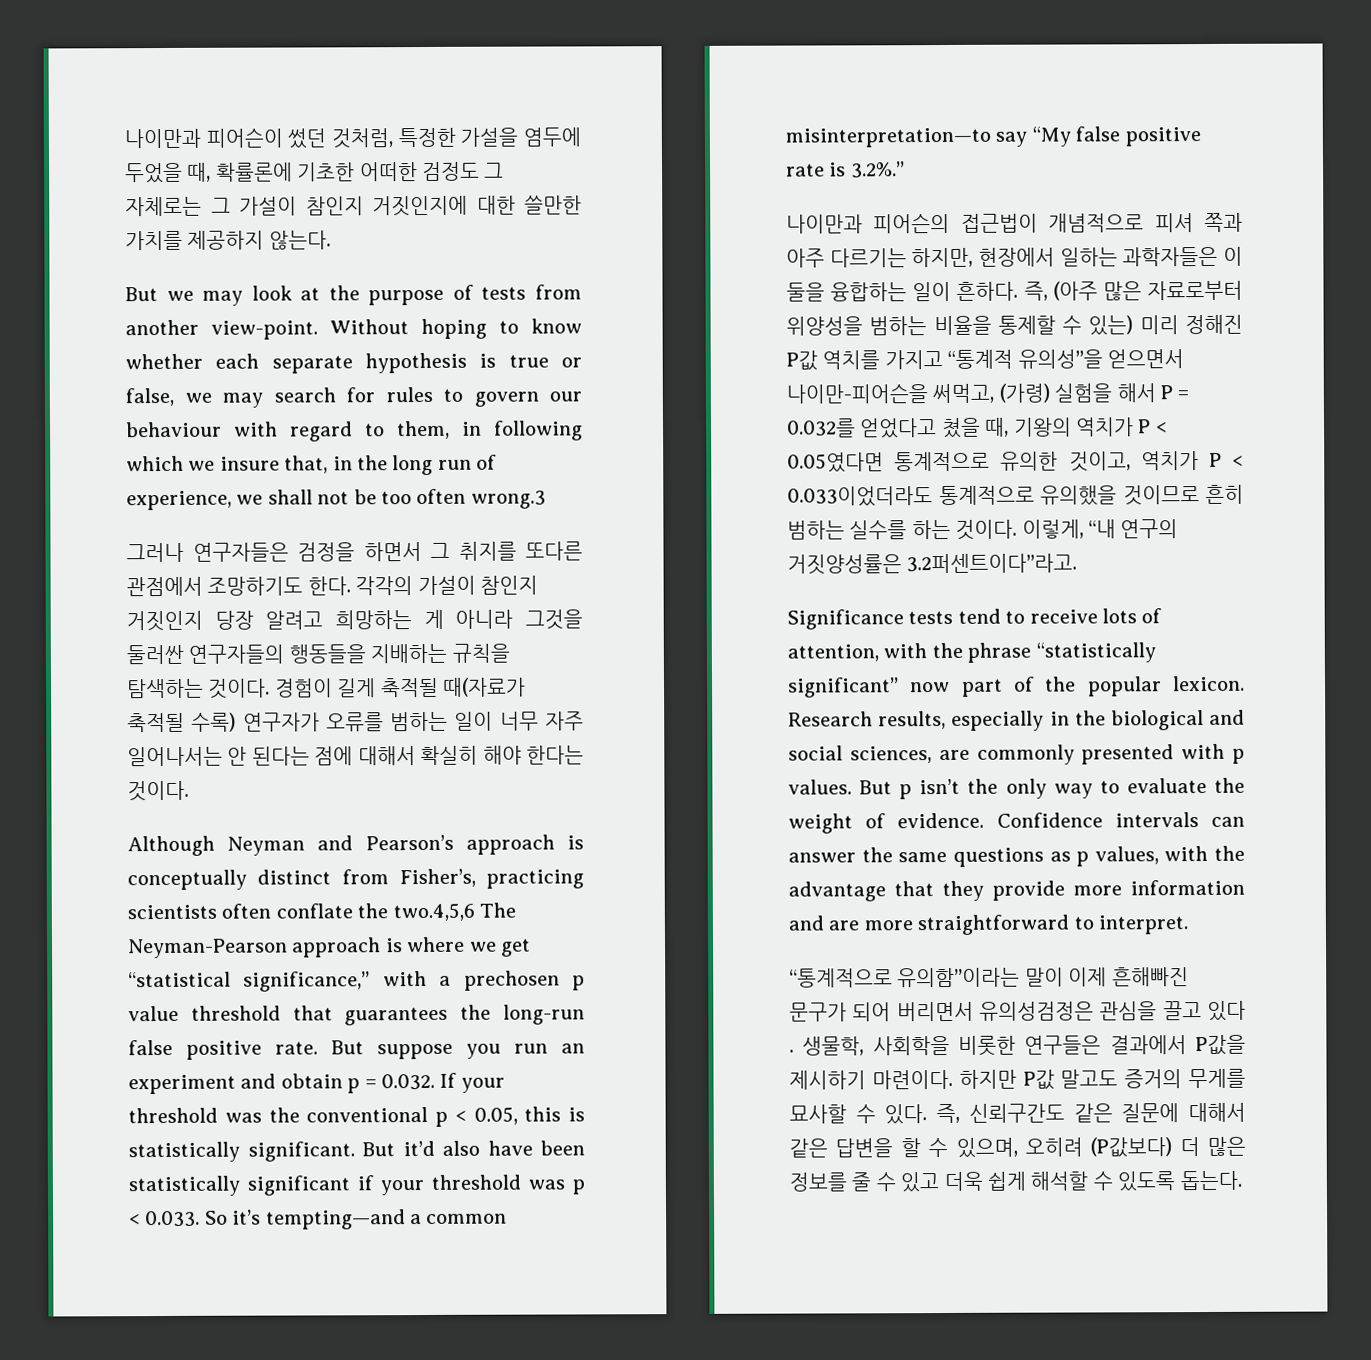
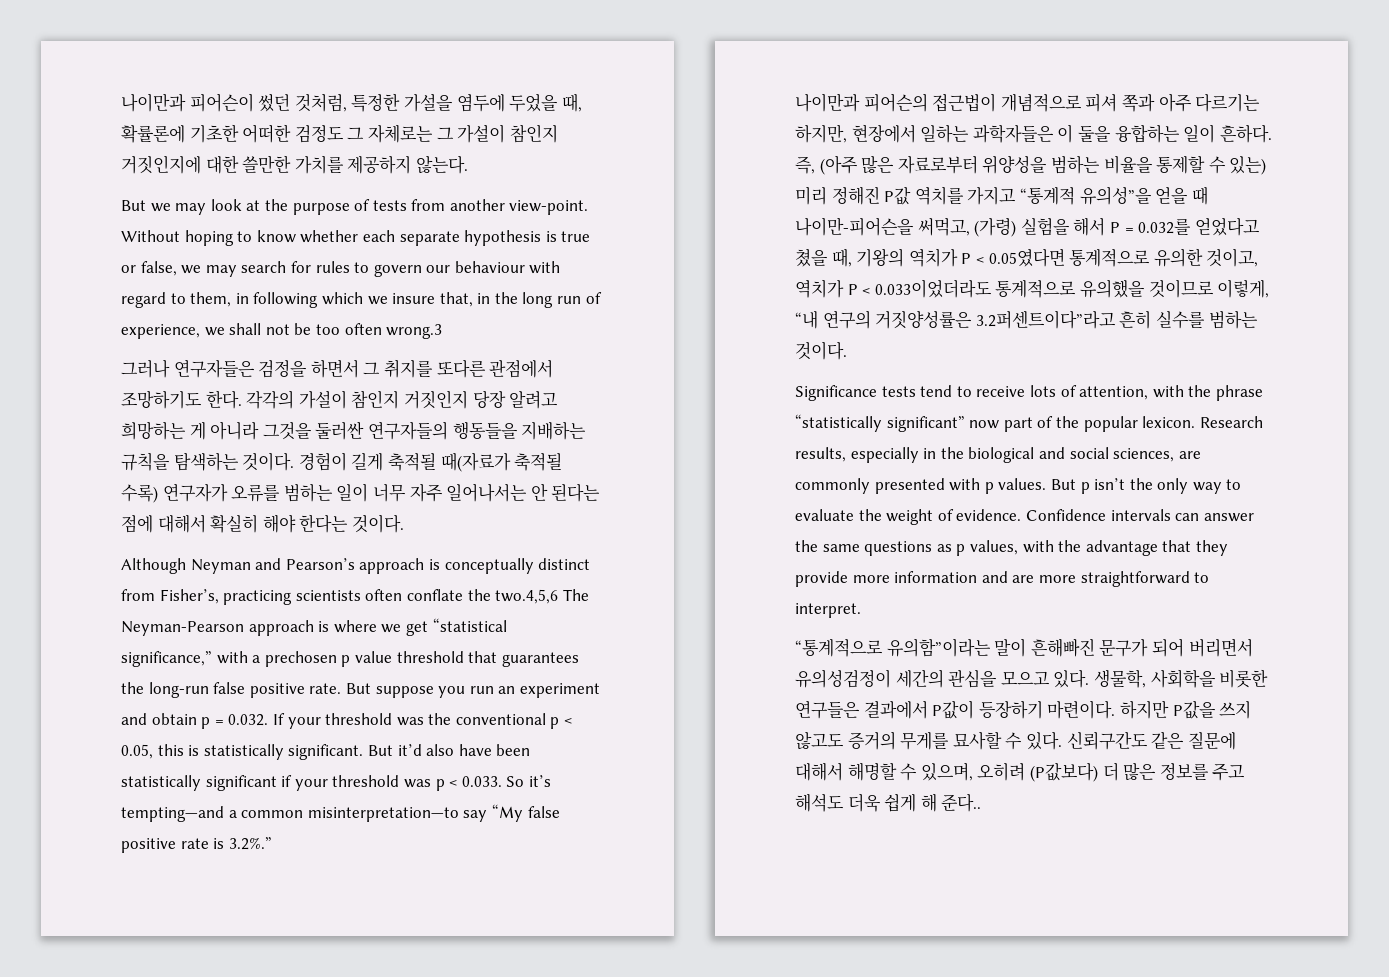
- 즉, (아주 많은 자료로부터 위양성을 범하는 비율을 통제할 수 있는) 미리 정해진 P값 역치를 가지고 “통계적 유의성”을 얻으면서 나이만-피어슨을 써먹고, (가령) 실험을 해서 P = 0.032를 얻었다고 쳤을 때, 기왕의 역치가 P < 0.05였다면 통계적으로 유의한 것이고, 역치가 P < 0.033이었더라도 통계적으로 유의했을 것이므로 흔히 범하는 실수를 하는 것이다. 이렇게, “내 연구의 거짓양성률은 3.2퍼센트이다”라고.
+ 즉, (아주 많은 자료로부터 위양성을 범하는 비율을 통제할 수 있는) 미리 정해진 P값 역치를 가지고 “통계적 유의성”을 얻을 때 나이만-피어슨을 써먹고, (가령) 실험을 해서 P = 0.032를 얻었다고 쳤을 때, 기왕의 역치가 P < 0.05였다면 통계적으로 유의한 것이고, 역치가 P < 0.033이었더라도 통계적으로 유의했을 것이므로 이렇게, “내 연구의 거짓양성률은 3.2퍼센트이다”라고 흔히 실수를 범하는 것이다.
- “통계적으로 유의함”이라는 말이 이제 흔해빠진 문구가 되어 버리면서 유의성검정은 관심을 끌고 있다 .
+ “통계적으로 유의함”이라는 말이 흔해빠진 문구가 되어 버리면서 유의성검정이 세간의 관심을 모으고 있다.
- 생물학, 사회학을 비롯한 연구들은 결과에서 P값을 제시하기 마련이다. 하지만 P값 말고도 증거의 무게를 묘사할 수 있다.
+ 생물학, 사회학을 비롯한 연구들은 결과에서 P값이 등장하기 마련이다. 하지만 P값을 쓰지 않고도 증거의 무게를 묘사할 수 있다.
- 즉, 신뢰구간도 같은 질문에 대해서 같은 답변을 할 수 있으며, 오히려 (P값보다) 더 많은 정보를 줄 수 있고 더욱 쉽게 해석할 수 있도록 돕는다.
+ 신뢰구간도 같은 질문에 대해서 해명할 수 있으며, 오히려 (P값보다) 더 많은 정보를 주고 해석도 더욱 쉽게 해 준다..

